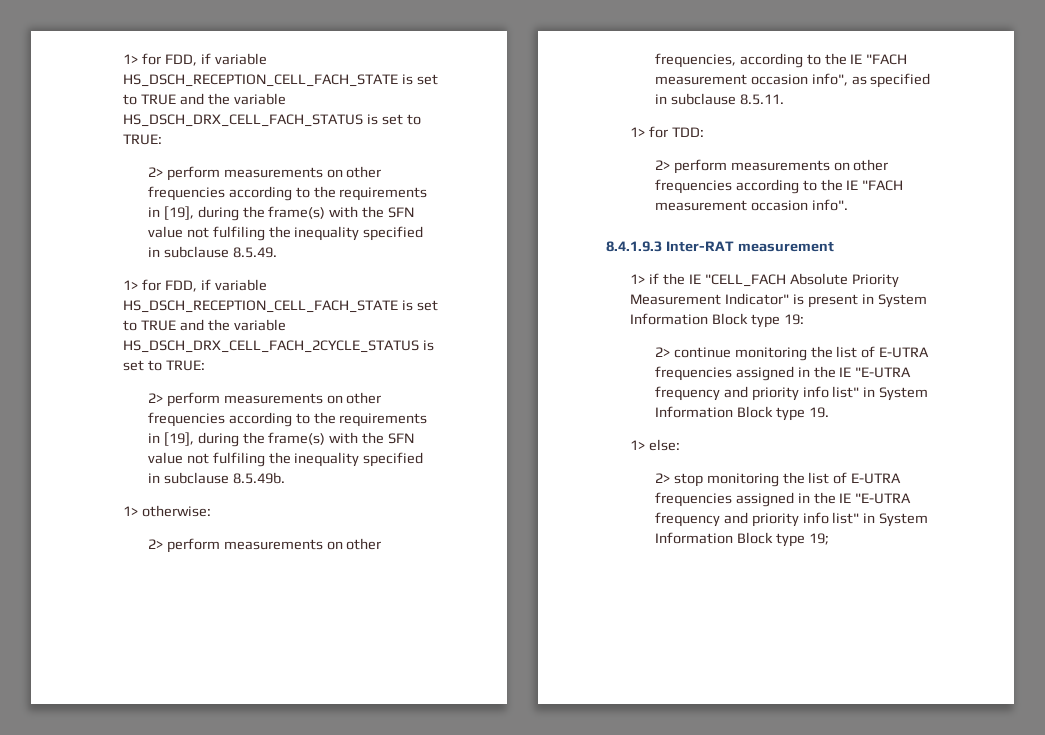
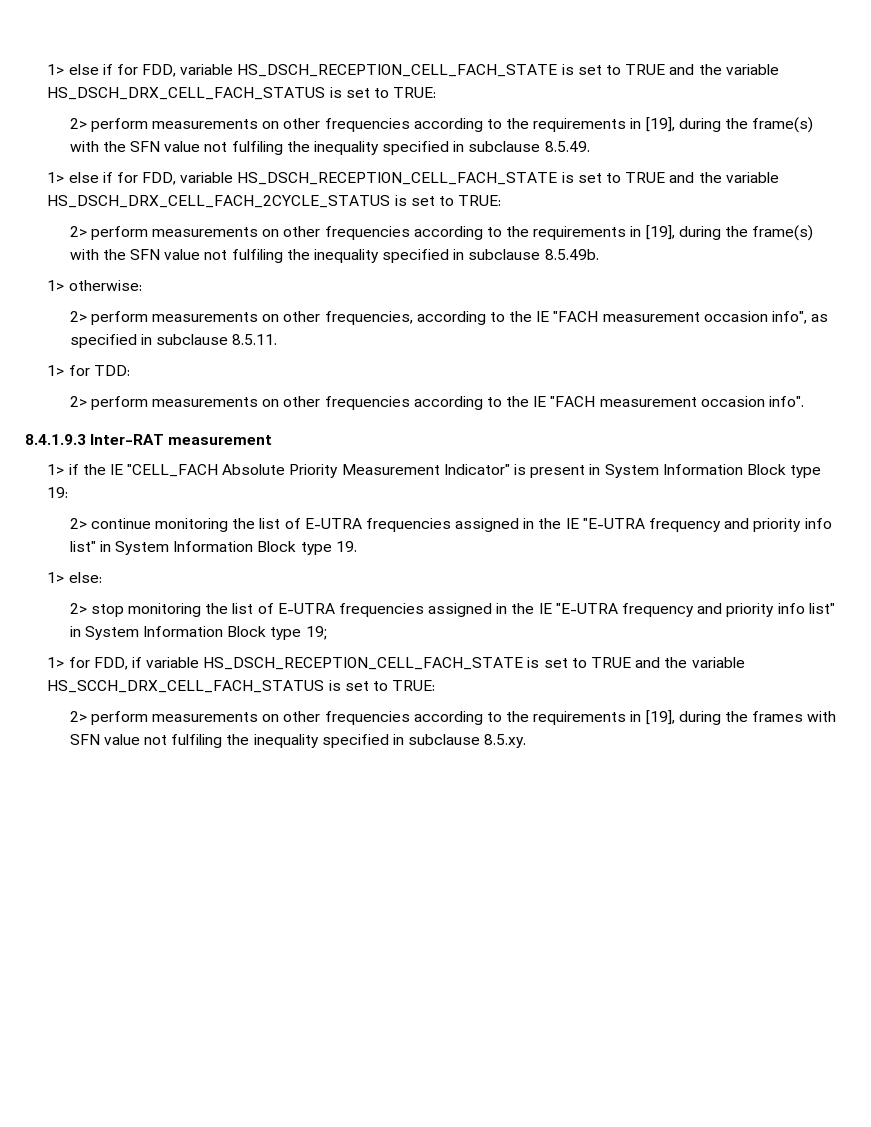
- 1> for FDD, if variable HS_DSCH_RECEPTION_CELL_FACH_STATE is set to TRUE and the variable HS_DSCH_DRX_CELL_FACH_STATUS is set to TRUE:
+ 1> else if for FDD, variable HS_DSCH_RECEPTION_CELL_FACH_STATE is set to TRUE and the variable HS_DSCH_DRX_CELL_FACH_STATUS is set to TRUE:
- 1> for FDD, if variable HS_DSCH_RECEPTION_CELL_FACH_STATE is set to TRUE and the variable HS_DSCH_DRX_CELL_FACH_2CYCLE_STATUS is set to TRUE:
+ 1> else if for FDD, variable HS_DSCH_RECEPTION_CELL_FACH_STATE is set to TRUE and the variable HS_DSCH_DRX_CELL_FACH_2CYCLE_STATUS is set to TRUE:
+ 1> for FDD, if variable HS_DSCH_RECEPTION_CELL_FACH_STATE is set to TRUE and the variable HS_SCCH_DRX_CELL_FACH_STATUS is set to TRUE:
+ 2> perform measurements on other frequencies according to the requirements in [19], during the frames with SFN value not fulfiling the inequality specified in subclause 8.5.xy.

